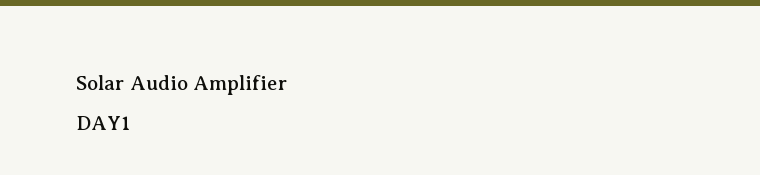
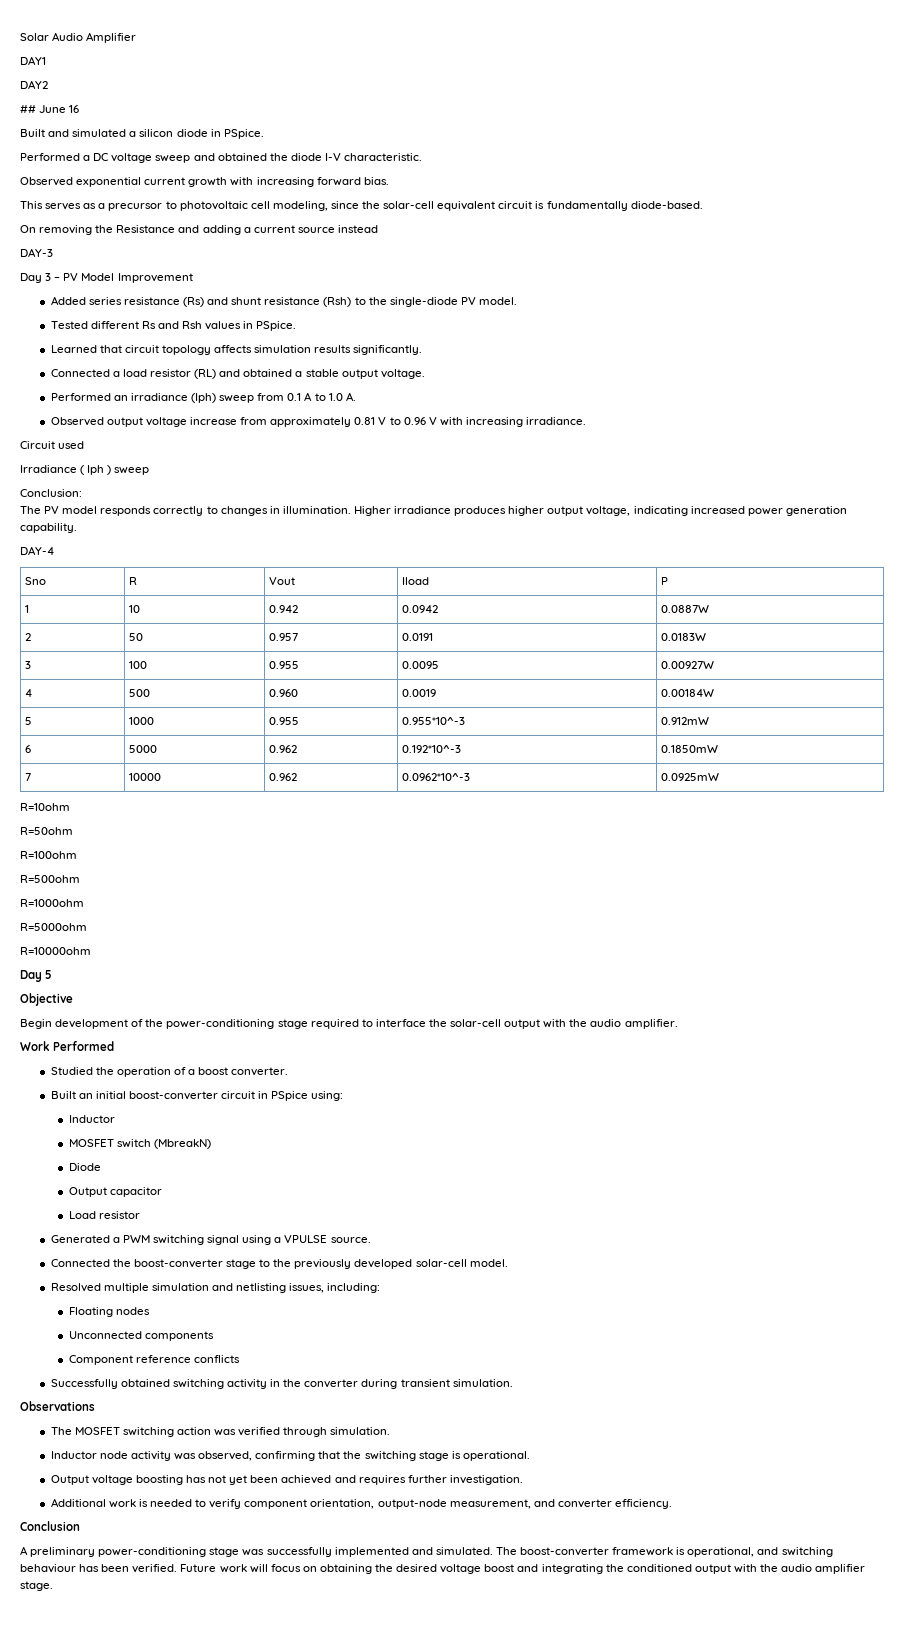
+ DAY2
+ ## June 16
+ Built and simulated a silicon diode in PSpice.
+ Performed a DC voltage sweep and obtained the diode I-V characteristic.
+ Observed exponential current growth with increasing forward bias.
+ This serves as a precursor to photovoltaic cell modeling, since the solar-cell equivalent circuit is fundamentally diode-based.
+ On removing the Resistance and adding a current source instead
+ DAY-3
+ Day 3 – PV Model Improvement
+ Added series resistance (Rs) and shunt resistance (Rsh) to the single-diode PV model.
+ Tested different Rs and Rsh values in PSpice.
+ Learned that circuit topology affects simulation results significantly.
+ Connected a load resistor (RL) and obtained a stable output voltage.
+ Performed an irradiance (Iph) sweep from 0.1 A to 1.0 A.
+ Observed output voltage increase from approximately 0.81 V to 0.96 V with increasing irradiance.
+ Circuit used
+ Irradiance ( Iph ) sweep
+ Conclusion:
+ The PV model responds correctly to changes in illumination. Higher irradiance produces higher output voltage, indicating increased power generation capability.
+ DAY-4
+ Sno | R | Vout | Iload | P
+ 1 | 10 | 0.942 | 0.0942 | 0.0887W
+ 2 | 50 | 0.957 | 0.0191 | 0.0183W
+ 3 | 100 | 0.955 | 0.0095 | 0.00927W
+ 4 | 500 | 0.960 | 0.0019 | 0.00184W
+ 5 | 1000 | 0.955 | 0.955*10^-3 | 0.912mW
+ 6 | 5000 | 0.962 | 0.192*10^-3 | 0.1850mW
+ 7 | 10000 | 0.962 | 0.0962*10^-3 | 0.0925mW
+ R=10ohm
+ R=50ohm
+ R=100ohm
+ R=500ohm
+ R=1000ohm
+ R=5000ohm
+ R=10000ohm
+ Day 5
+ Objective
+ Begin development of the power-conditioning stage required to interface the solar-cell output with the audio amplifier.
+ Work Performed
+ Studied the operation of a boost converter.
+ Built an initial boost-converter circuit in PSpice using:
+ Inductor
+ MOSFET switch (MbreakN)
+ Diode
+ Output capacitor
+ Load resistor
+ Generated a PWM switching signal using a VPULSE source.
+ Connected the boost-converter stage to the previously developed solar-cell model.
+ Resolved multiple simulation and netlisting issues, including:
+ Floating nodes
+ Unconnected components
+ Component reference conflicts
+ Successfully obtained switching activity in the converter during transient simulation.
+ Observations
+ The MOSFET switching action was verified through simulation.
+ Inductor node activity was observed, confirming that the switching stage is operational.
+ Output voltage boosting has not yet been achieved and requires further investigation.
+ Additional work is needed to verify component orientation, output-node measurement, and converter efficiency.
+ Conclusion
+ A preliminary power-conditioning stage was successfully implemented and simulated. The boost-converter framework is operational, and switching behaviour has been verified. Future work will focus on obtaining the desired voltage boost and integrating the conditioned output with the audio amplifier stage.

